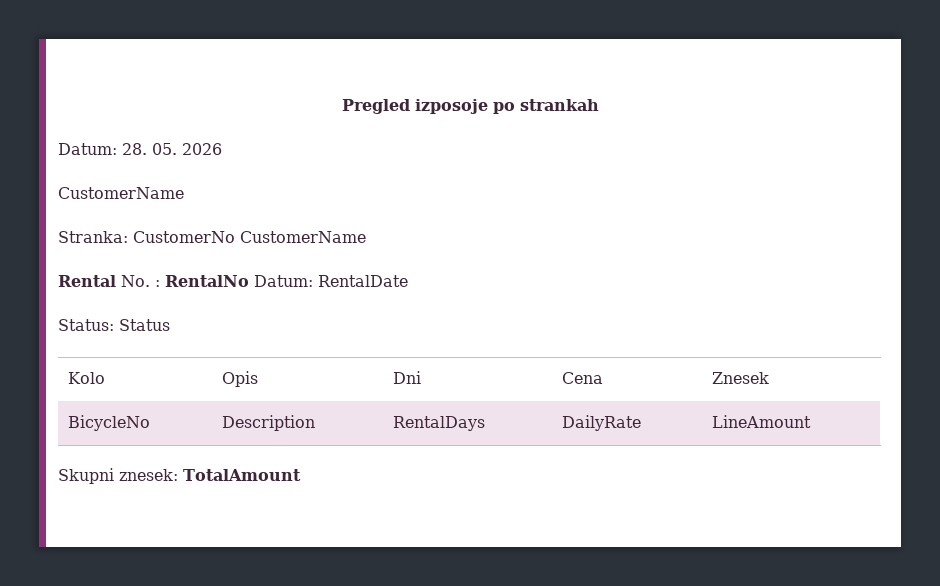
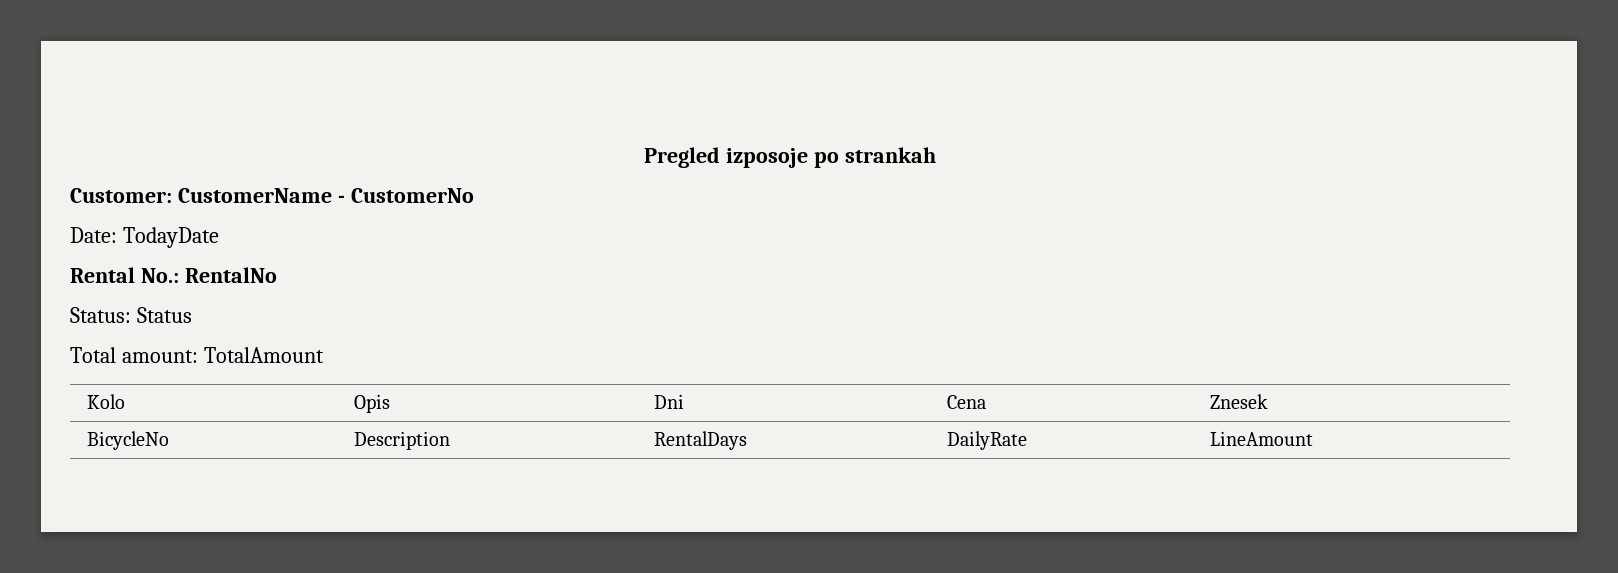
- Datum: 28. 05. 2026
- CustomerName
- Stranka: CustomerNo CustomerName
+ Customer: CustomerName - CustomerNo
+ Date: TodayDate
- Rental No. : RentalNo Datum: RentalDate
+ Rental No.: RentalNo
+ Total amount: TotalAmount
- Skupni znesek: TotalAmount

